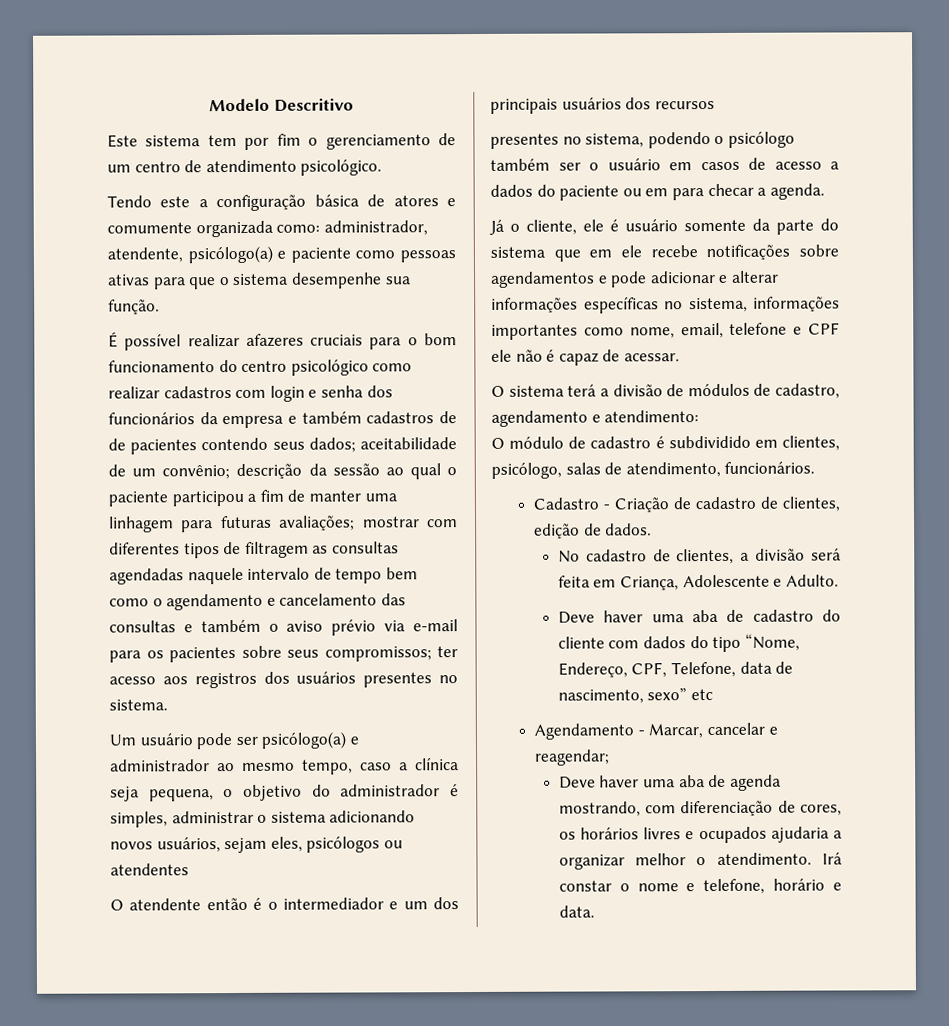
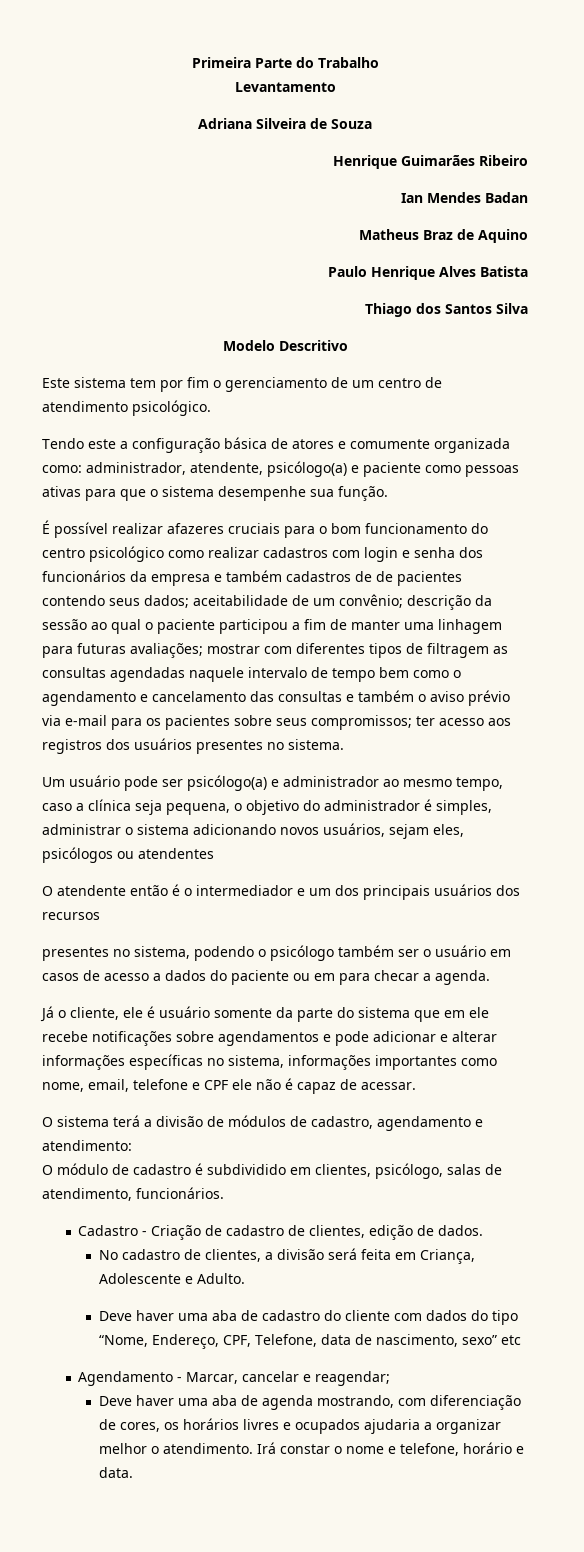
+ Primeira Parte do Trabalho
+ Levantamento
+ Adriana Silveira de Souza
+ Henrique Guimarães Ribeiro
+ Ian Mendes Badan
+ Matheus Braz de Aquino
+ Paulo Henrique Alves Batista
+ Thiago dos Santos Silva

